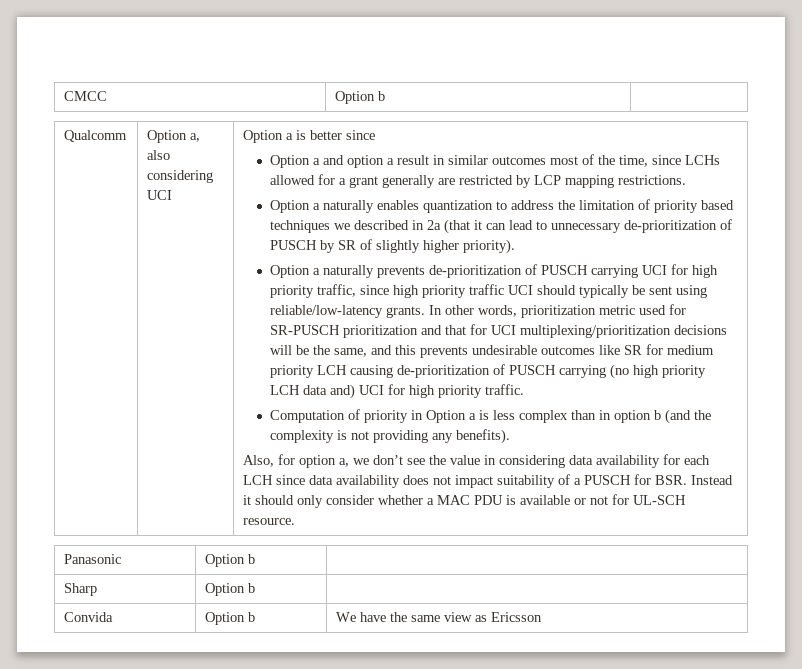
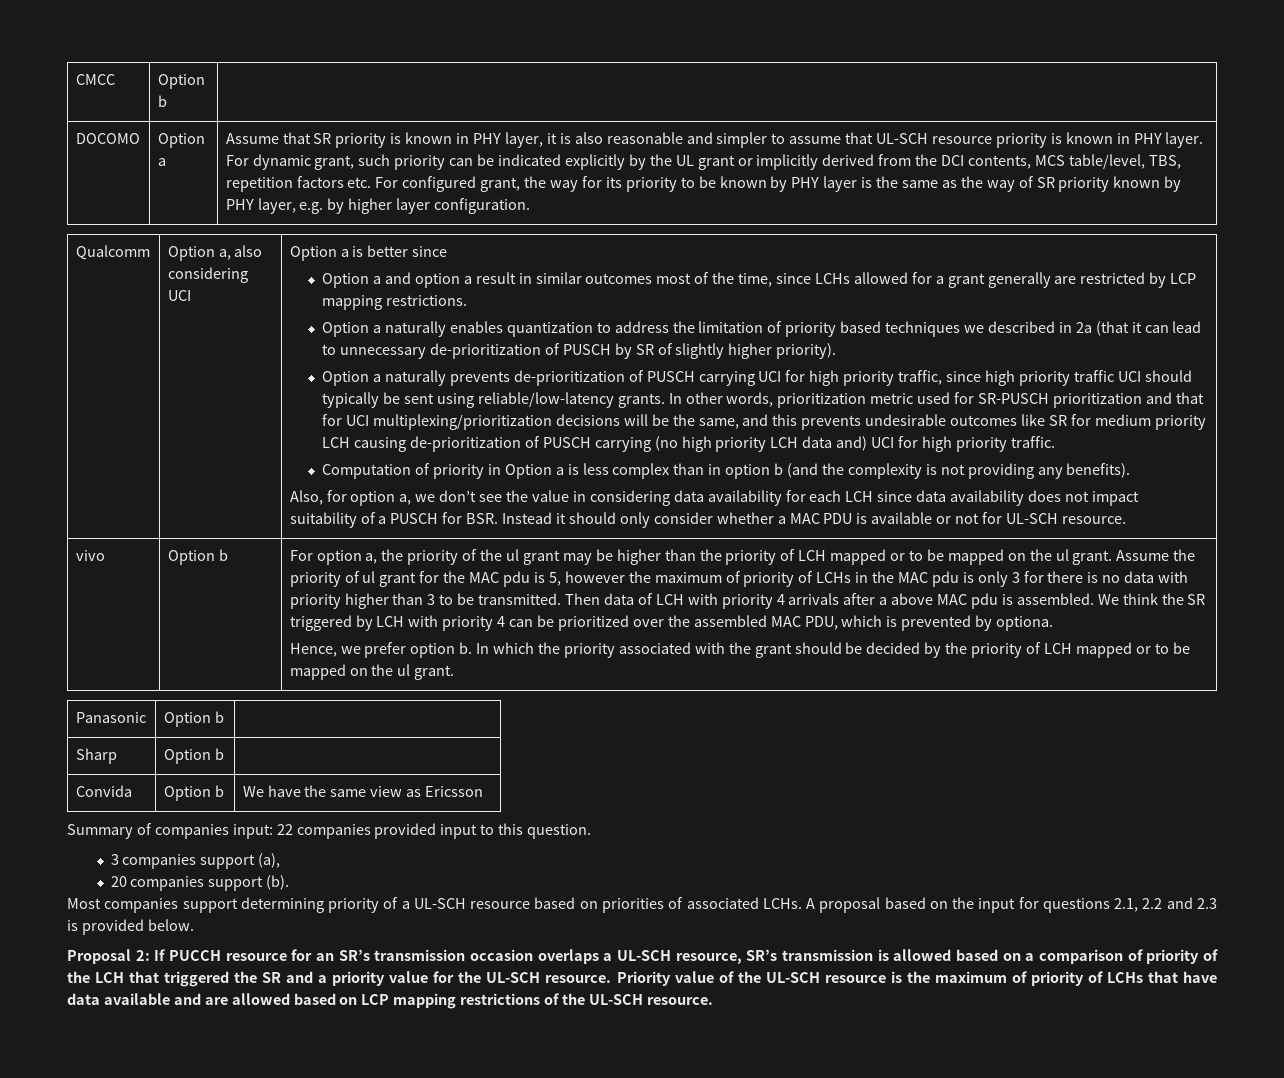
+ DOCOMO | Option a | Assume that SR priority is known in PHY layer, it is also reasonable and simpler to assume that UL-SCH resource priority is known in PHY layer. For dynamic grant, such priority can be indicated explicitly by the UL grant or implicitly derived from the DCI contents, MCS table/level, TBS, repetition factors etc. For configured grant, the way for its priority to be known by PHY layer is the same as the way of SR priority known by PHY layer, e.g. by higher layer configuration.
+ vivo | Option b | For option a, the priority of the ul grant may be higher than the priority of LCH mapped or to be mapped on the ul grant. Assume the priority of ul grant for the MAC pdu is 5, however the maximum of priority of LCHs in the MAC pdu is only 3 for there is no data with priority higher than 3 to be transmitted. Then data of LCH with priority 4 arrivals after a above MAC pdu is assembled. We think the SR triggered by LCH with priority 4 can be prioritized over the assembled MAC PDU, which is prevented by optiona.
+ Hence, we prefer option b. In which the priority associated with the grant should be decided by the priority of LCH mapped or to be mapped on the ul grant.
+ Summary of companies input: 22 companies provided input to this question.
+ 3 companies support (a),
+ 20 companies support (b).
+ Most companies support determining priority of a UL-SCH resource based on priorities of associated LCHs. A proposal based on the input for questions 2.1, 2.2 and 2.3 is provided below.
+ Proposal 2: If PUCCH resource for an SR’s transmission occasion overlaps a UL-SCH resource, SR’s transmission is allowed based on a comparison of priority of the LCH that triggered the SR and a priority value for the UL-SCH resource. Priority value of the UL-SCH resource is the maximum of priority of LCHs that have data available and are allowed based on LCP mapping restrictions of the UL-SCH resource.

